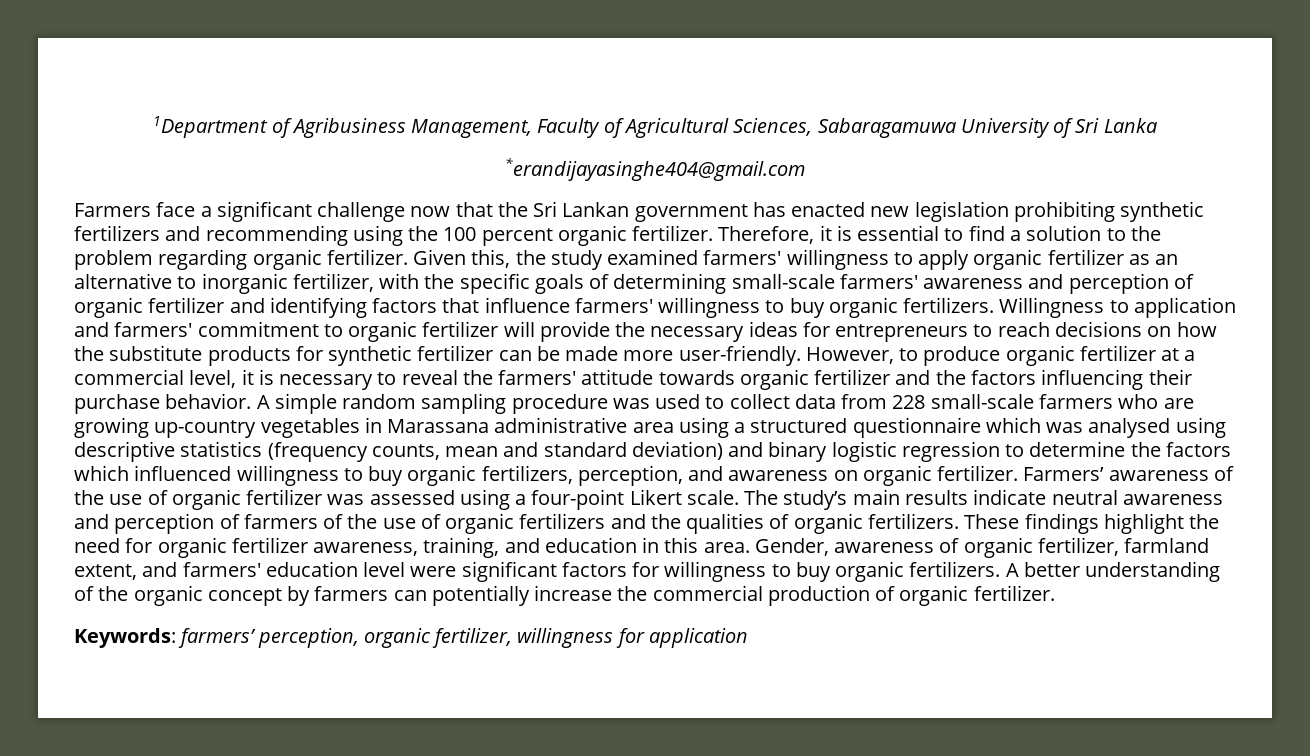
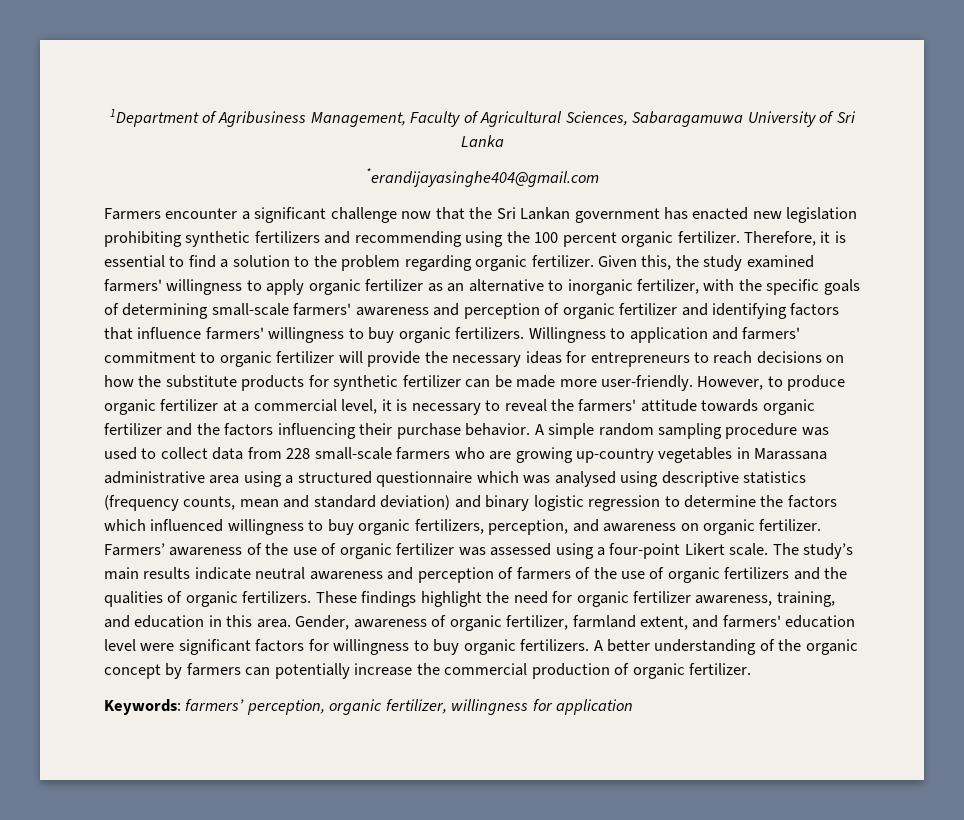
- Farmers face a significant challenge now that the Sri Lankan government has enacted new legislation prohibiting synthetic fertilizers and recommending using the 100 percent organic fertilizer.
+ Farmers encounter a significant challenge now that the Sri Lankan government has enacted new legislation prohibiting synthetic fertilizers and recommending using the 100 percent organic fertilizer.

